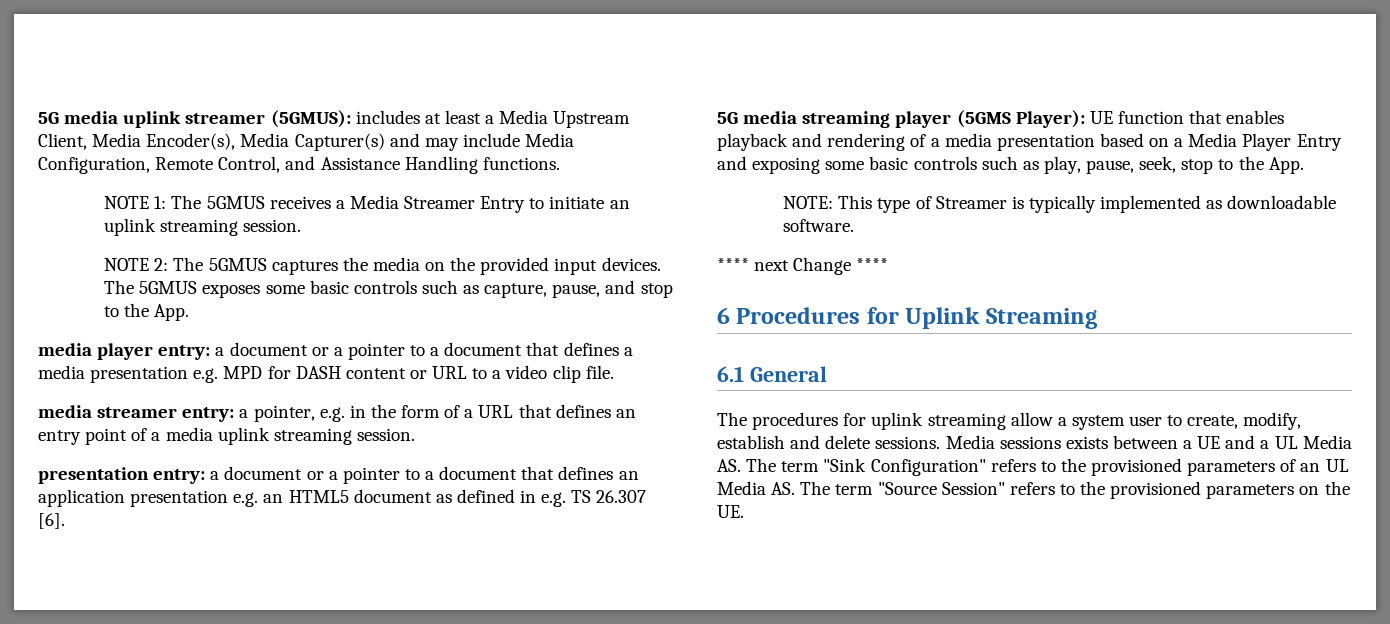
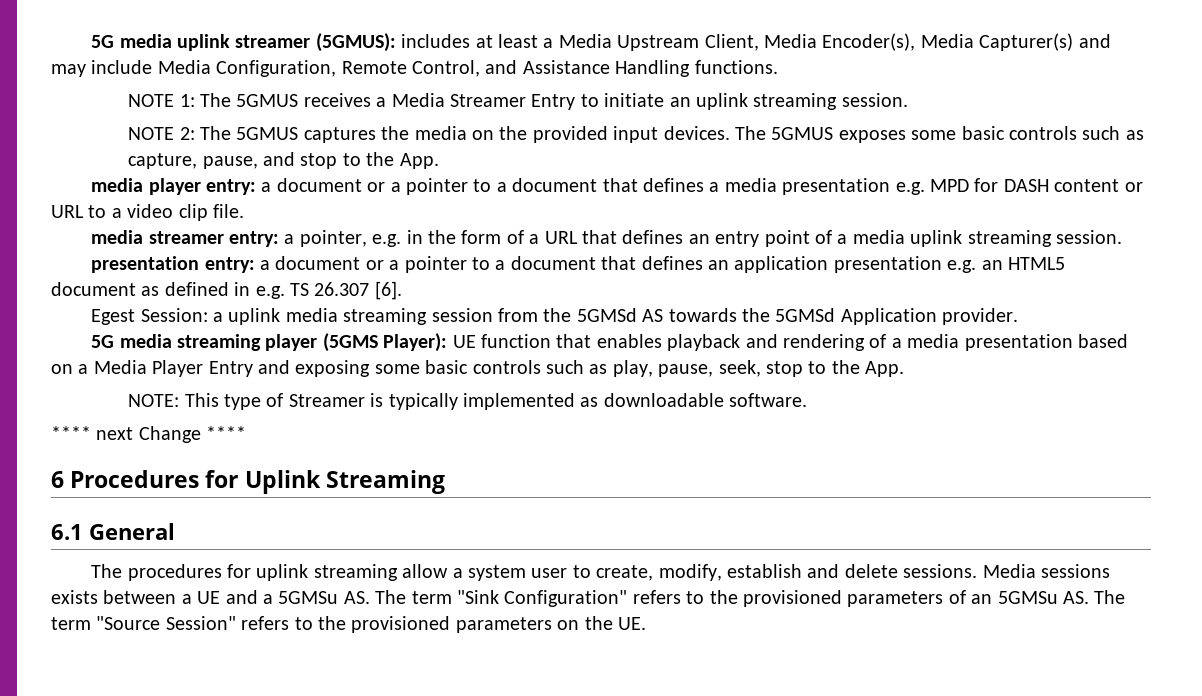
+ Egest Session: a uplink media streaming session from the 5GMSd AS towards the 5GMSd Application provider.
- Media sessions exists between a UE and a UL Media AS. The term "Sink Configuration" refers to the provisioned parameters of an UL Media AS. The term "Source Session" refers to the provisioned parameters on the UE.
+ Media sessions exists between a UE and a 5GMSu AS. The term "Sink Configuration" refers to the provisioned parameters of an 5GMSu AS. The term "Source Session" refers to the provisioned parameters on the UE.

